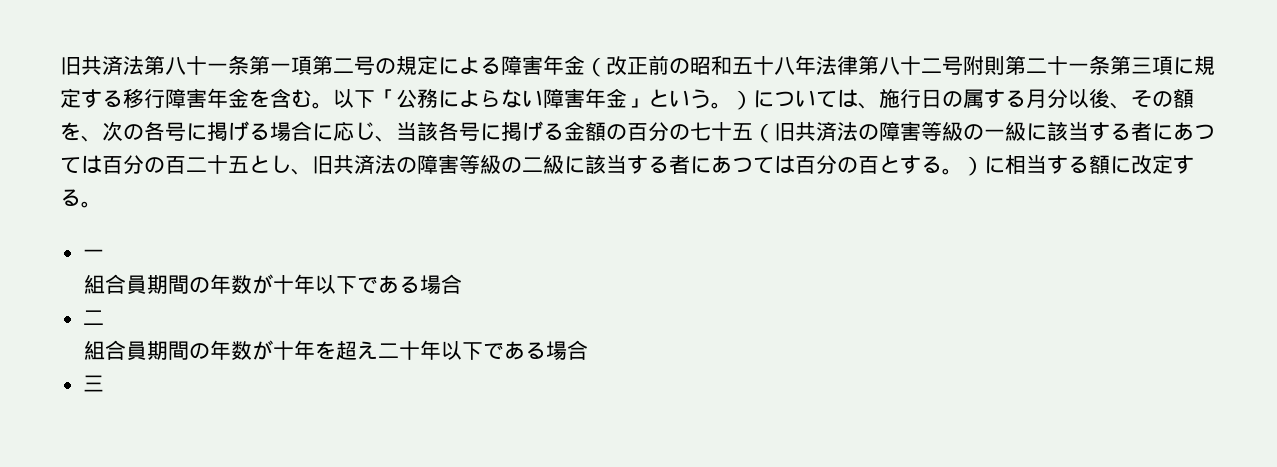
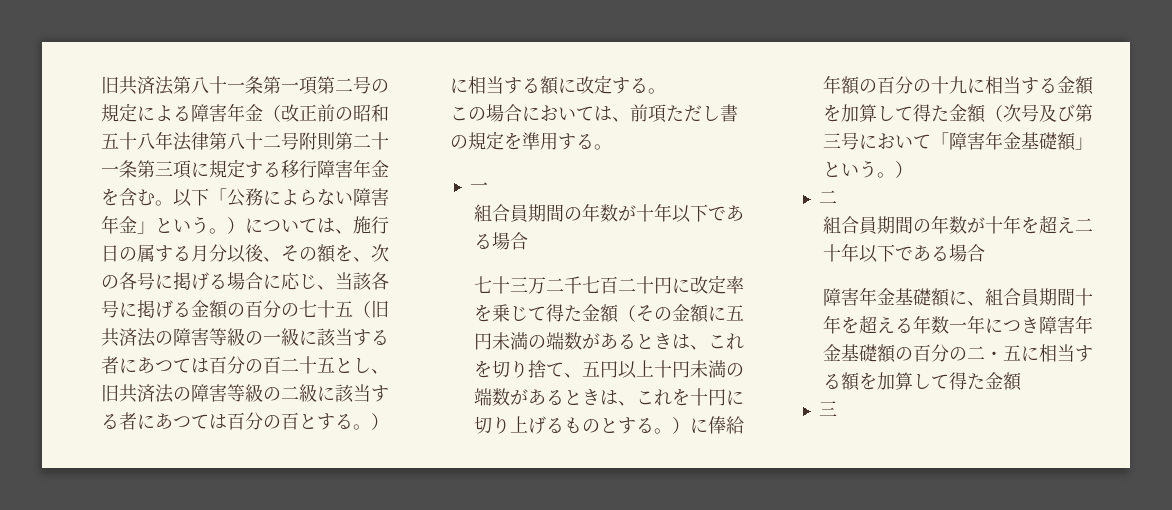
+ この場合においては、前項ただし書の規定を準用する。
+ 七十三万二千七百二十円に改定率を乗じて得た金額（その金額に五円未満の端数があるときは、これを切り捨て、五円以上十円未満の端数があるときは、これを十円に切り上げるものとする。）に俸給年額の百分の十九に相当する金額を加算して得た金額（次号及び第三号において「障害年金基礎額」という。）
+ 障害年金基礎額に、組合員期間十年を超える年数一年につき障害年金基礎額の百分の二・五に相当する額を加算して得た金額

